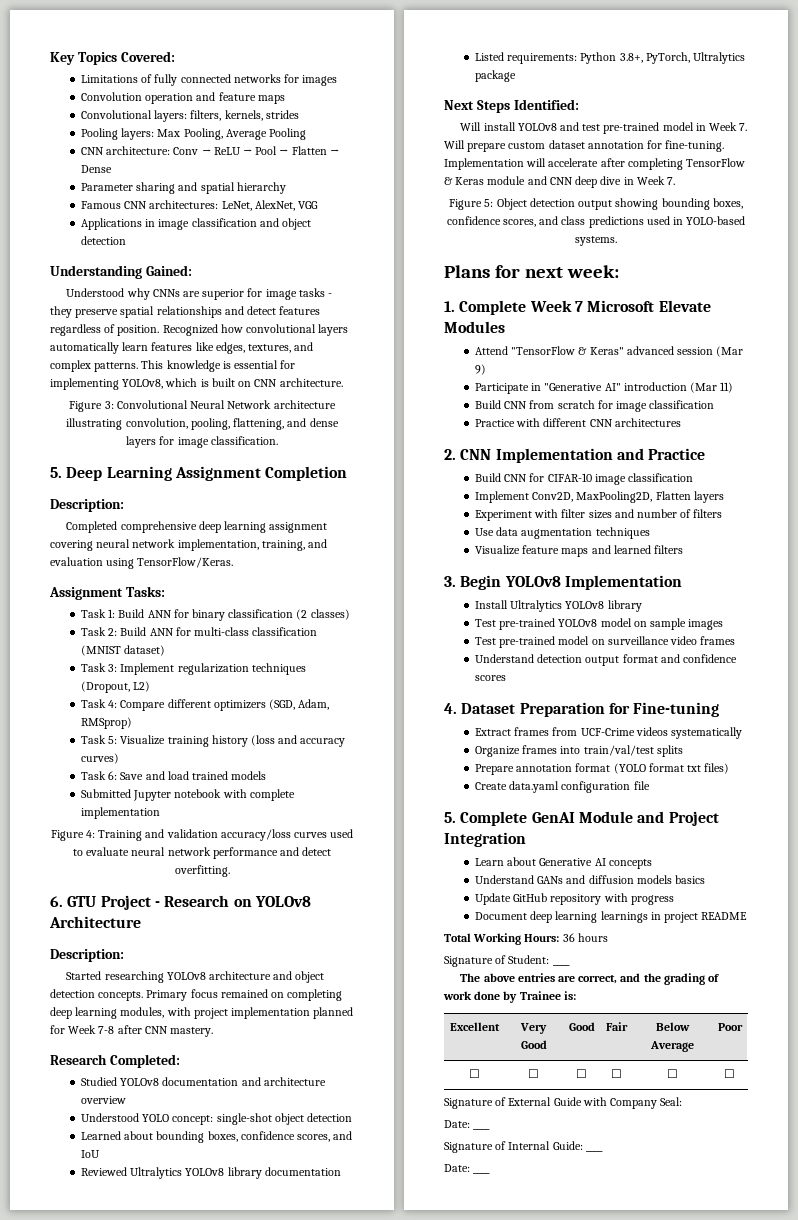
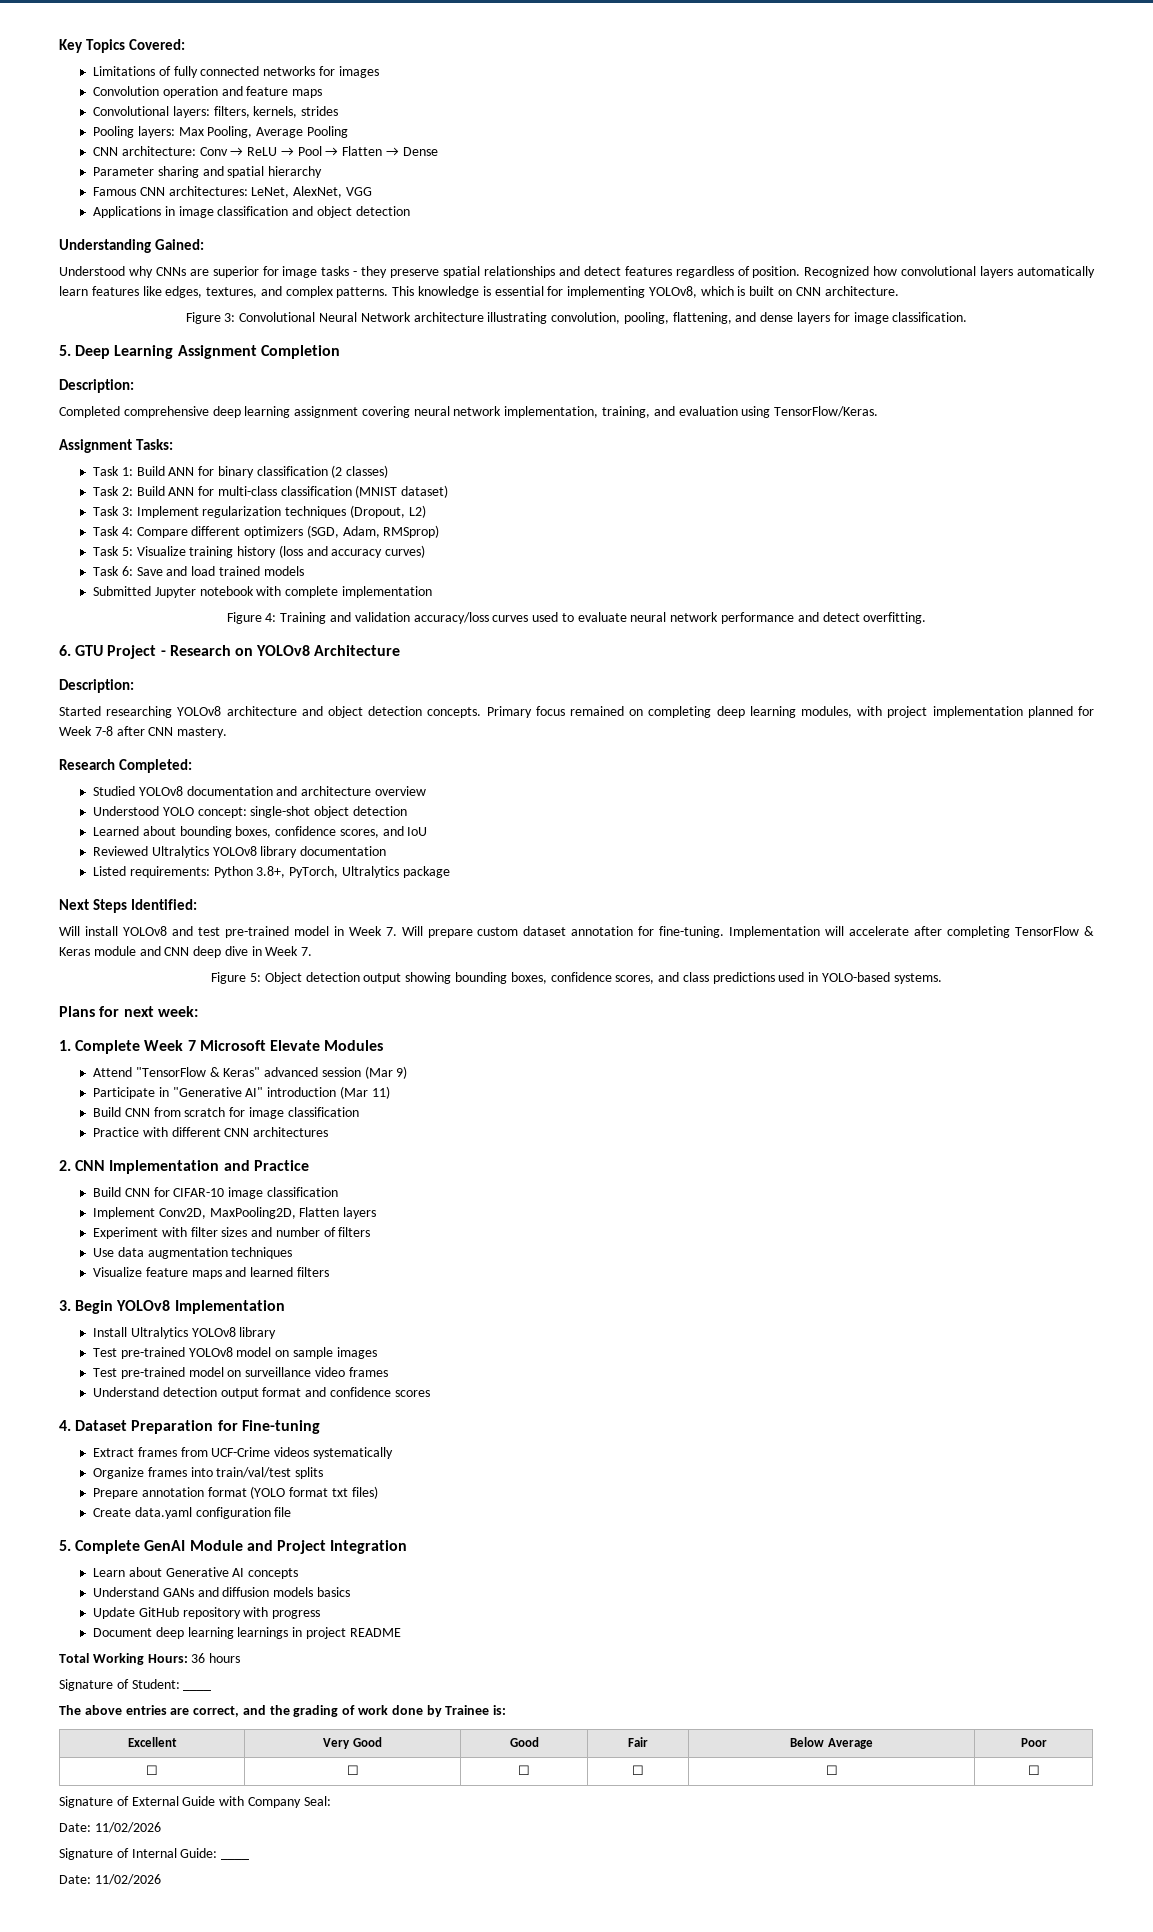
  Signature of External Guide with Company Seal:
- Date: ____
+ Date: 11/02/2026
  Signature of Internal Guide: ____
- Date: ____
+ Date: 11/02/2026

